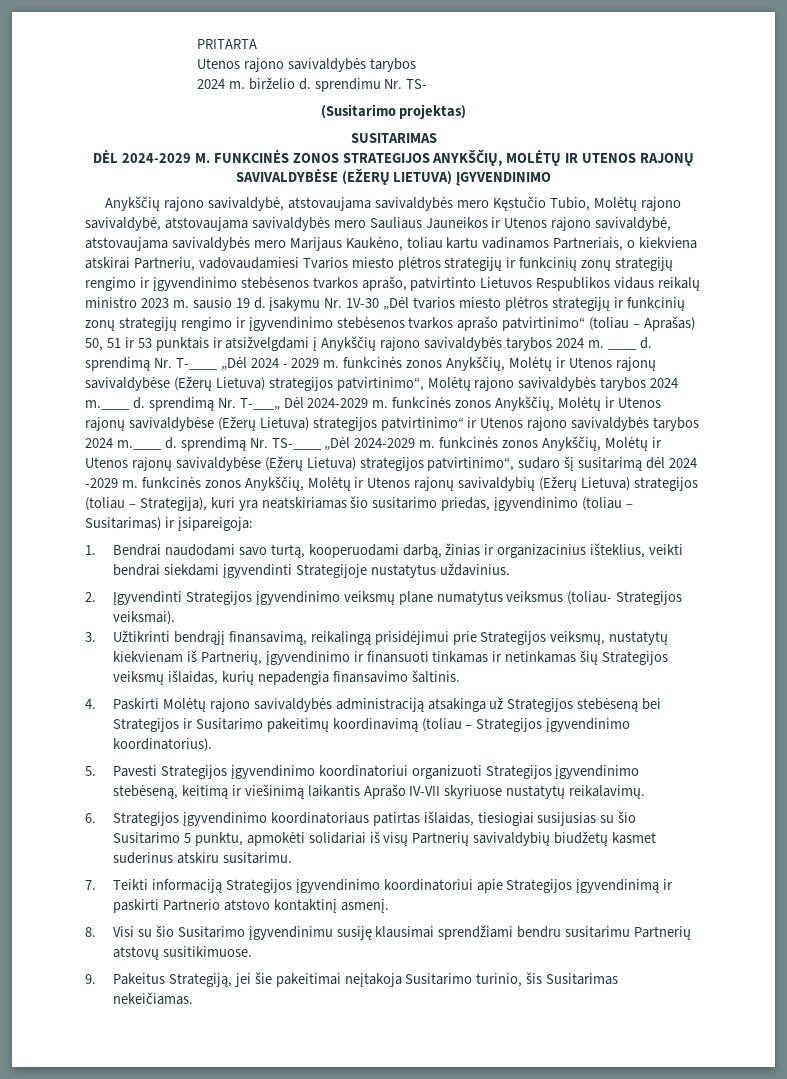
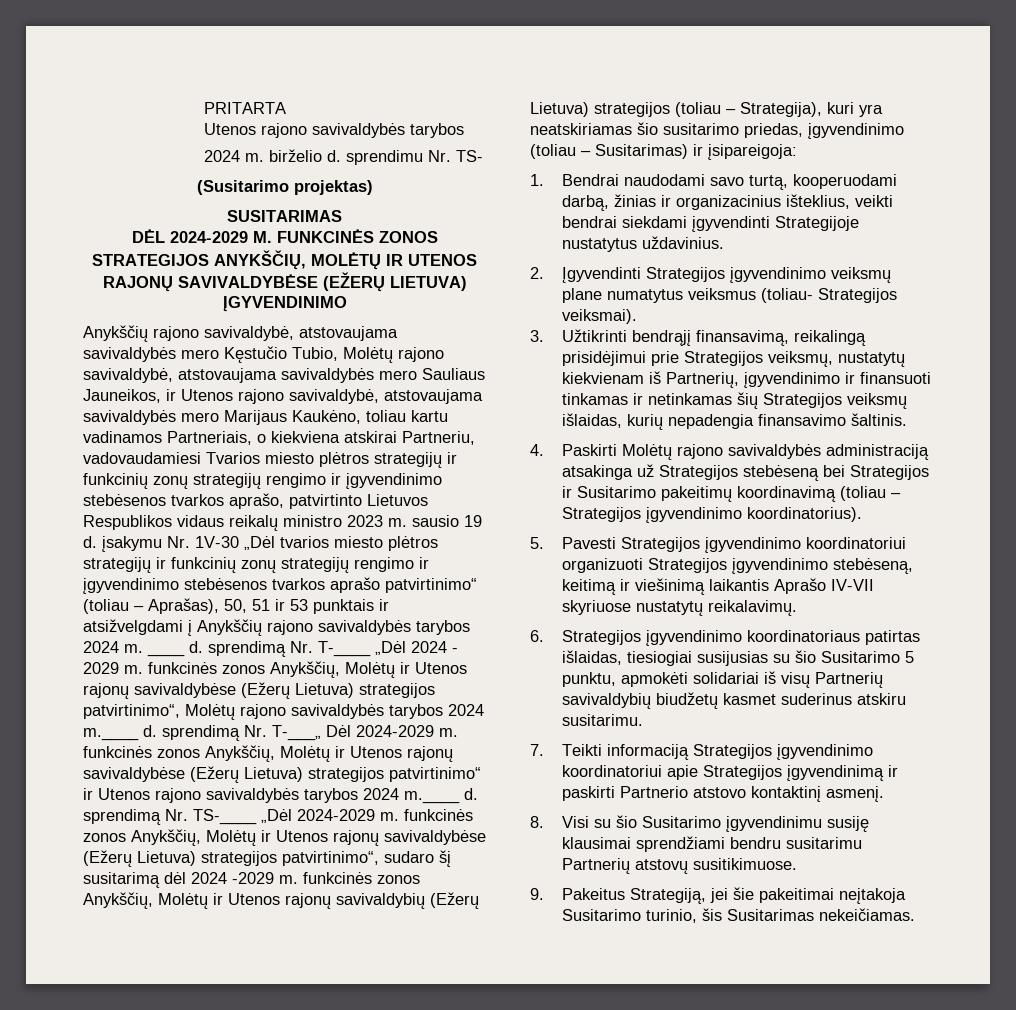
- Anykščių rajono savivaldybė, atstovaujama savivaldybės mero Kęstučio Tubio, Molėtų rajono savivaldybė, atstovaujama savivaldybės mero Sauliaus Jauneikos ir Utenos rajono savivaldybė, atstovaujama savivaldybės mero Marijaus Kaukėno, toliau kartu vadinamos Partneriais, o kiekviena atskirai Partneriu, vadovaudamiesi Tvarios miesto plėtros strategijų ir funkcinių zonų strategijų rengimo ir įgyvendinimo stebėsenos tvarkos aprašo, patvirtinto Lietuvos Respublikos vidaus reikalų ministro 2023 m. sausio 19 d. įsakymu Nr. 1V-30 „Dėl tvarios miesto plėtros strategijų ir funkcinių zonų strategijų rengimo ir įgyvendinimo stebėsenos tvarkos aprašo patvirtinimo“ (toliau – Aprašas) 50, 51 ir 53 punktais ir atsižvelgdami į Anykščių rajono savivaldybės tarybos 2024 m.
+ Anykščių rajono savivaldybė, atstovaujama savivaldybės mero Kęstučio Tubio, Molėtų rajono savivaldybė, atstovaujama savivaldybės mero Sauliaus Jauneikos, ir Utenos rajono savivaldybė, atstovaujama savivaldybės mero Marijaus Kaukėno, toliau kartu vadinamos Partneriais, o kiekviena atskirai Partneriu, vadovaudamiesi Tvarios miesto plėtros strategijų ir funkcinių zonų strategijų rengimo ir įgyvendinimo stebėsenos tvarkos aprašo, patvirtinto Lietuvos Respublikos vidaus reikalų ministro 2023 m. sausio 19 d. įsakymu Nr. 1V-30 „Dėl tvarios miesto plėtros strategijų ir funkcinių zonų strategijų rengimo ir įgyvendinimo stebėsenos tvarkos aprašo patvirtinimo“ (toliau – Aprašas), 50, 51 ir 53 punktais ir atsižvelgdami į Anykščių rajono savivaldybės tarybos 2024 m.

